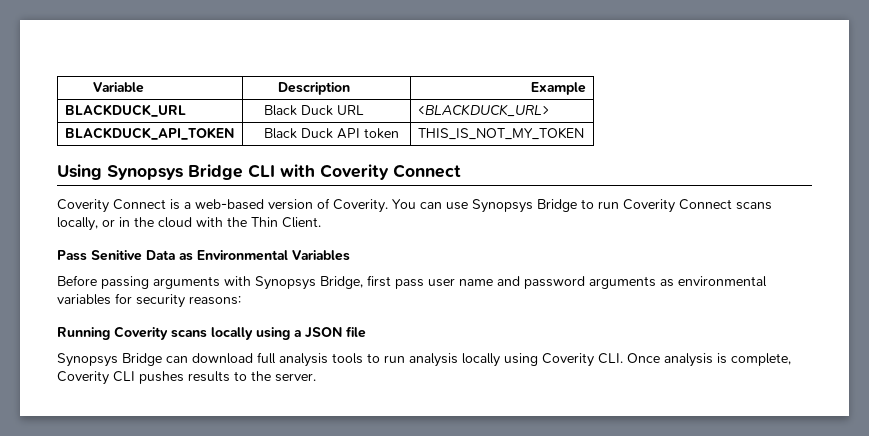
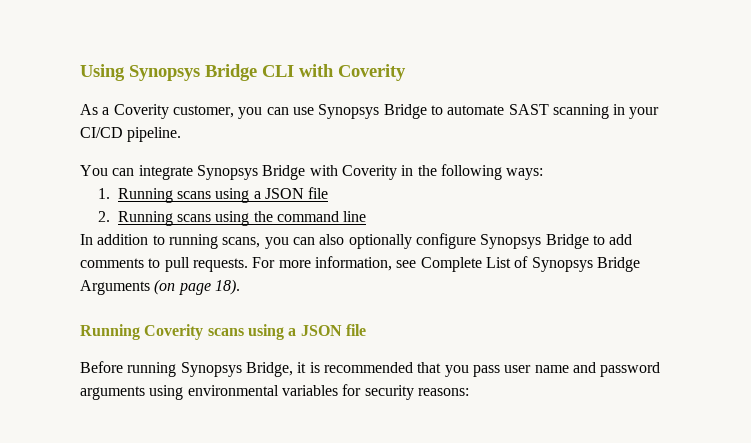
- Variable | Description | Example
- BLACKDUCK_URL | Black Duck URL | <BLACKDUCK_URL>
- BLACKDUCK_API_TOKEN | Black Duck API token | THIS_IS_NOT_MY_TOKEN
- Using Synopsys Bridge CLI with Coverity Connect
- Coverity Connect is a web-based version of Coverity. You can use Synopsys Bridge to run Coverity Connect scans locally, or in the cloud with the Thin Client.
- Pass Senitive Data as Environmental Variables
- Before passing arguments with Synopsys Bridge, first pass user name and password arguments as environmental variables for security reasons:
+ Using Synopsys Bridge CLI with Coverity
+ As a Coverity customer, you can use Synopsys Bridge to automate SAST scanning in your CI/CD pipeline.
+ You can integrate Synopsys Bridge with Coverity in the following ways:
+ 1. Running scans using a JSON file
+ 2. Running scans using the command line
+ In addition to running scans, you can also optionally configure Synopsys Bridge to add comments to pull requests. For more information, see Complete List of Synopsys Bridge Arguments (on page 18).
+ Running Coverity scans using a JSON file
+ Before running Synopsys Bridge, it is recommended that you pass user name and password arguments using environmental variables for security reasons:
- Running Coverity scans locally using a JSON file
- Synopsys Bridge can download full analysis tools to run analysis locally using Coverity CLI. Once analysis is complete, Coverity CLI pushes results to the server.

